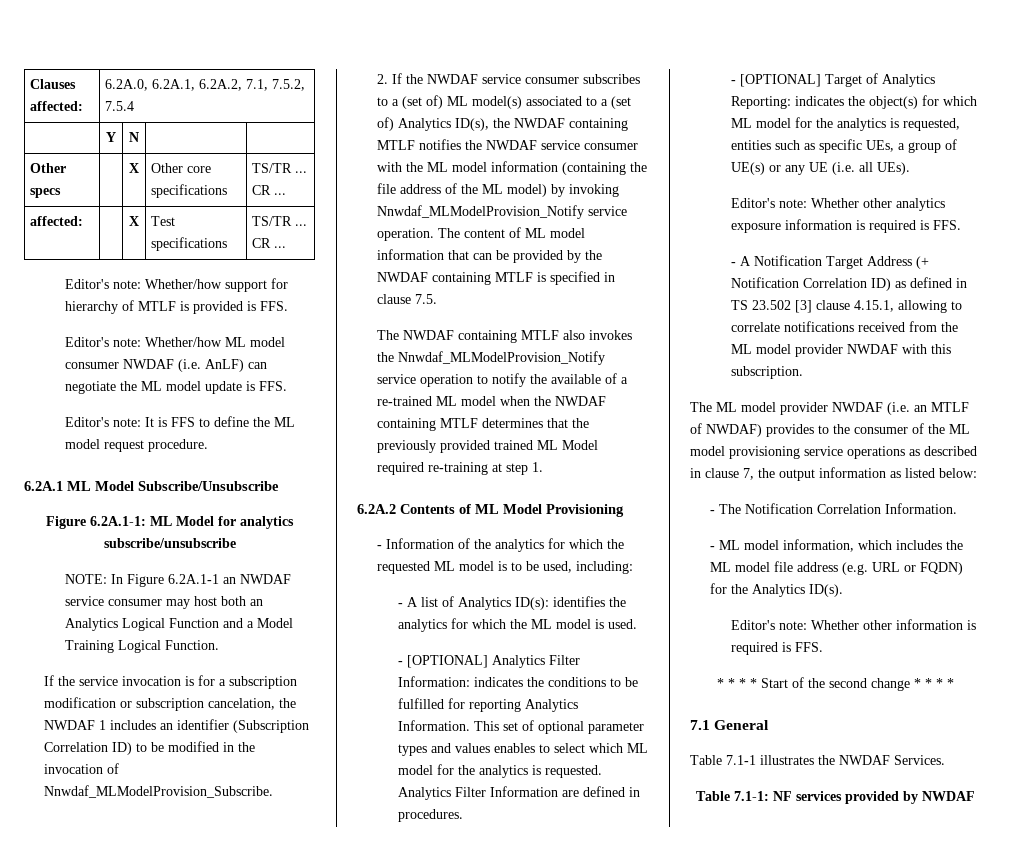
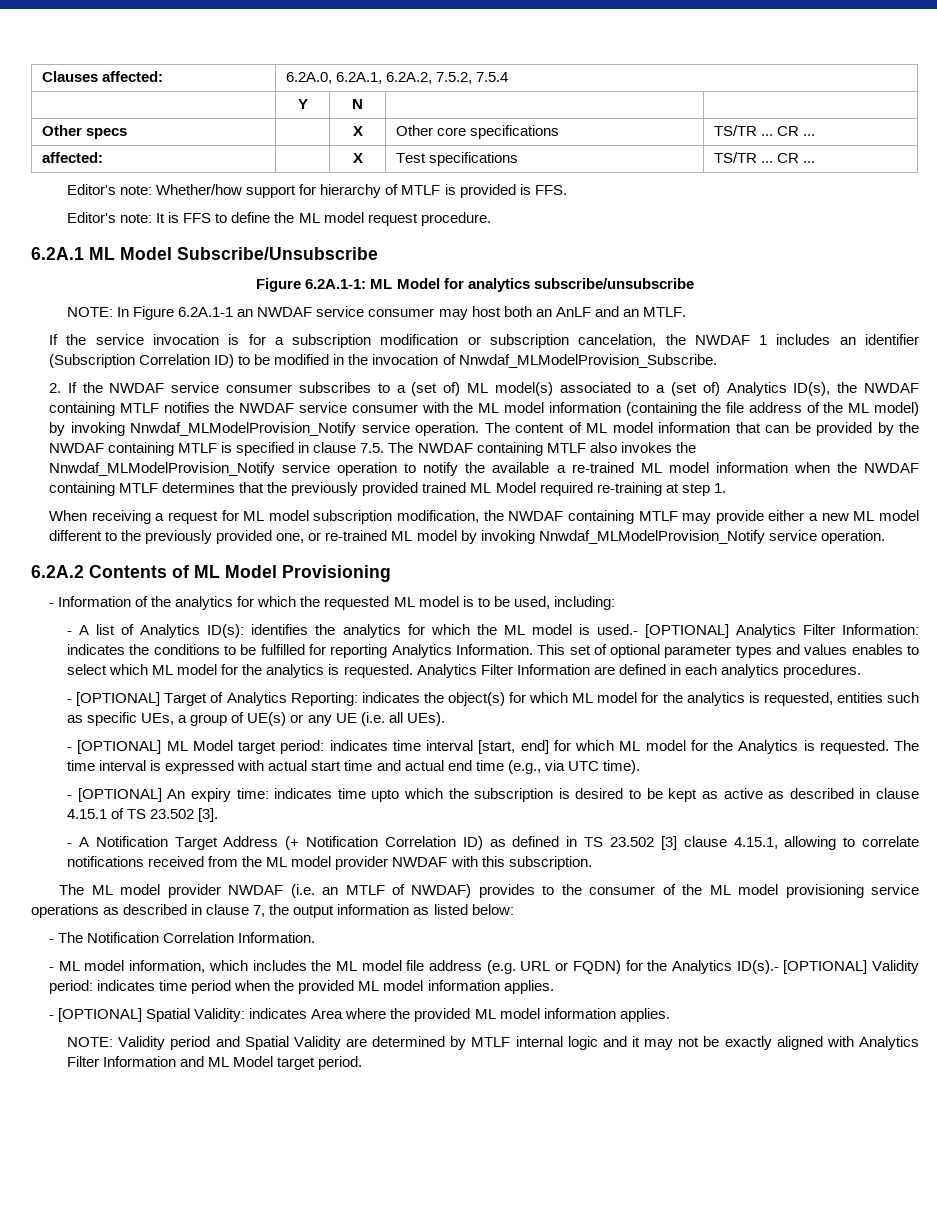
- Clauses affected: | 6.2A.0, 6.2A.1, 6.2A.2, 7.1, 7.5.2, 7.5.4
+ Clauses affected: | 6.2A.0, 6.2A.1, 6.2A.2, 7.5.2, 7.5.4
- Editor's note: Whether/how ML model consumer NWDAF (i.e. AnLF) can negotiate the ML model update is FFS.
- NOTE: In Figure 6.2A.1-1 an NWDAF service consumer may host both an Analytics Logical Function and a Model Training Logical Function.
+ NOTE: In Figure 6.2A.1-1 an NWDAF service consumer may host both an AnLF and an MTLF.
- The content of ML model information that can be provided by the NWDAF containing MTLF is specified in clause 7.5.
- The NWDAF containing MTLF also invokes the Nnwdaf_MLModelProvision_Notify service operation to notify the available of a re-trained ML model when the NWDAF containing MTLF determines that the previously provided trained ML Model required re-training at step 1.
+ The content of ML model information that can be provided by the NWDAF containing MTLF is specified in clause 7.5. The NWDAF containing MTLF also invokes the Nnwdaf_MLModelProvision_Notify service operation to notify the available a re-trained ML model information when the NWDAF containing MTLF determines that the previously provided trained ML Model required re-training at step 1.
+ When receiving a request for ML model subscription modification, the NWDAF containing MTLF may provide either a new ML model different to the previously provided one, or re-trained ML model by invoking Nnwdaf_MLModelProvision_Notify service operation.
- - A list of Analytics ID(s): identifies the analytics for which the ML model is used.
- - [OPTIONAL] Analytics Filter Information: indicates the conditions to be fulfilled for reporting Analytics Information.
+ - A list of Analytics ID(s): identifies the analytics for which the ML model is used.- [OPTIONAL] Analytics Filter Information: indicates the conditions to be fulfilled for reporting Analytics Information.
- Analytics Filter Information are defined in procedures.
+ Analytics Filter Information are defined in each analytics procedures.
- Editor's note: Whether other analytics exposure information is required is FFS.
+ - [OPTIONAL] ML Model target period: indicates time interval [start, end] for which ML model for the Analytics is requested. The time interval is expressed with actual start time and actual end time (e.g., via UTC time).
+ - [OPTIONAL] An expiry time: indicates time upto which the subscription is desired to be kept as active as described in clause 4.15.1 of TS 23.502 [3].
- - ML model information, which includes the ML model file address (e.g. URL or FQDN) for the Analytics ID(s).
- Editor's note: Whether other information is required is FFS.
- * * * * Start of the second change * * * *
- 7.1 General
- Table 7.1-1 illustrates the NWDAF Services.
- Table 7.1-1: NF services provided by NWDAF
+ - ML model information, which includes the ML model file address (e.g. URL or FQDN) for the Analytics ID(s).- [OPTIONAL] Validity period: indicates time period when the provided ML model information applies.
+ - [OPTIONAL] Spatial Validity: indicates Area where the provided ML model information applies.
+ NOTE: Validity period and Spatial Validity are determined by MTLF internal logic and it may not be exactly aligned with Analytics Filter Information and ML Model target period.

